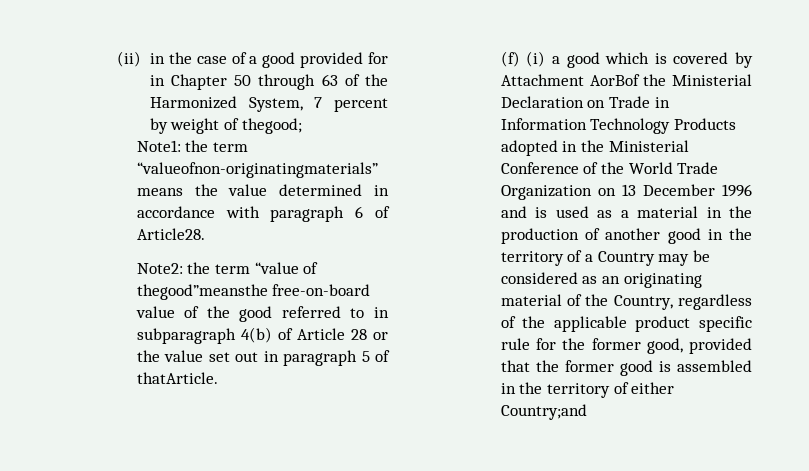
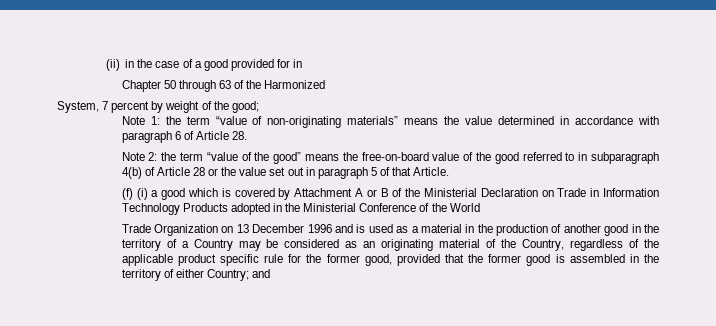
- (ii) in the case of a good provided for in Chapter 50 through 63 of the Harmonized System, 7 percent by weight of thegood;
- Note1: the term “valueofnon-originatingmaterials” means the value determined in accordance with paragraph 6 of Article28.
- Note2: the term “value of thegood”meansthe free-on-board value of the good referred to in subparagraph 4(b) of Article 28 or the value set out in paragraph 5 of thatArticle.
+ (ii) in the case of a good provided for in
+ Chapter 50 through 63 of the Harmonized
+ System, 7 percent by weight of the good;
+ Note 1: the term “value of non-originating materials” means the value determined in accordance with paragraph 6 of Article 28.
+ Note 2: the term “value of the good” means the free-on-board value of the good referred to in subparagraph 4(b) of Article 28 or the value set out in paragraph 5 of that Article.
- (f) (i) a good which is covered by Attachment AorBof the Ministerial Declaration on Trade in Information Technology Products adopted in the Ministerial Conference of the World Trade Organization on 13 December 1996 and is used as a material in the production of another good in the territory of a Country may be considered as an originating material of the Country, regardless of the applicable product specific rule for the former good, provided that the former good is assembled in the territory of either Country;and
+ (f) (i) a good which is covered by Attachment A or B of the Ministerial Declaration on Trade in Information Technology Products adopted in the Ministerial Conference of the World
+ Trade Organization on 13 December 1996 and is used as a material in the production of another good in the territory of a Country may be considered as an originating material of the Country, regardless of the applicable product specific rule for the former good, provided that the former good is assembled in the territory of either Country; and

